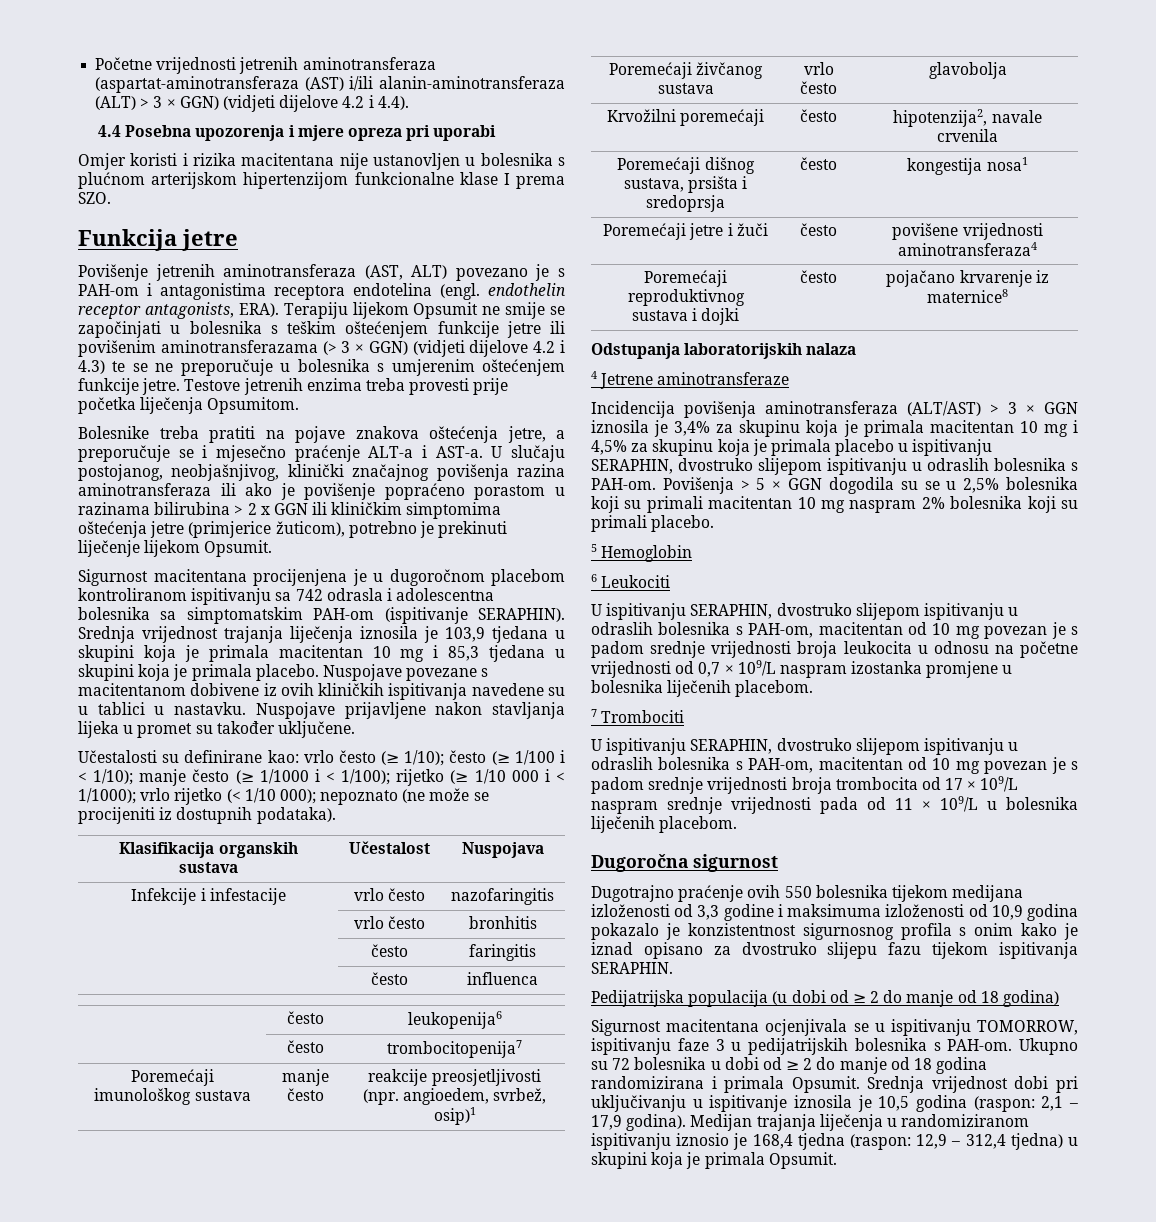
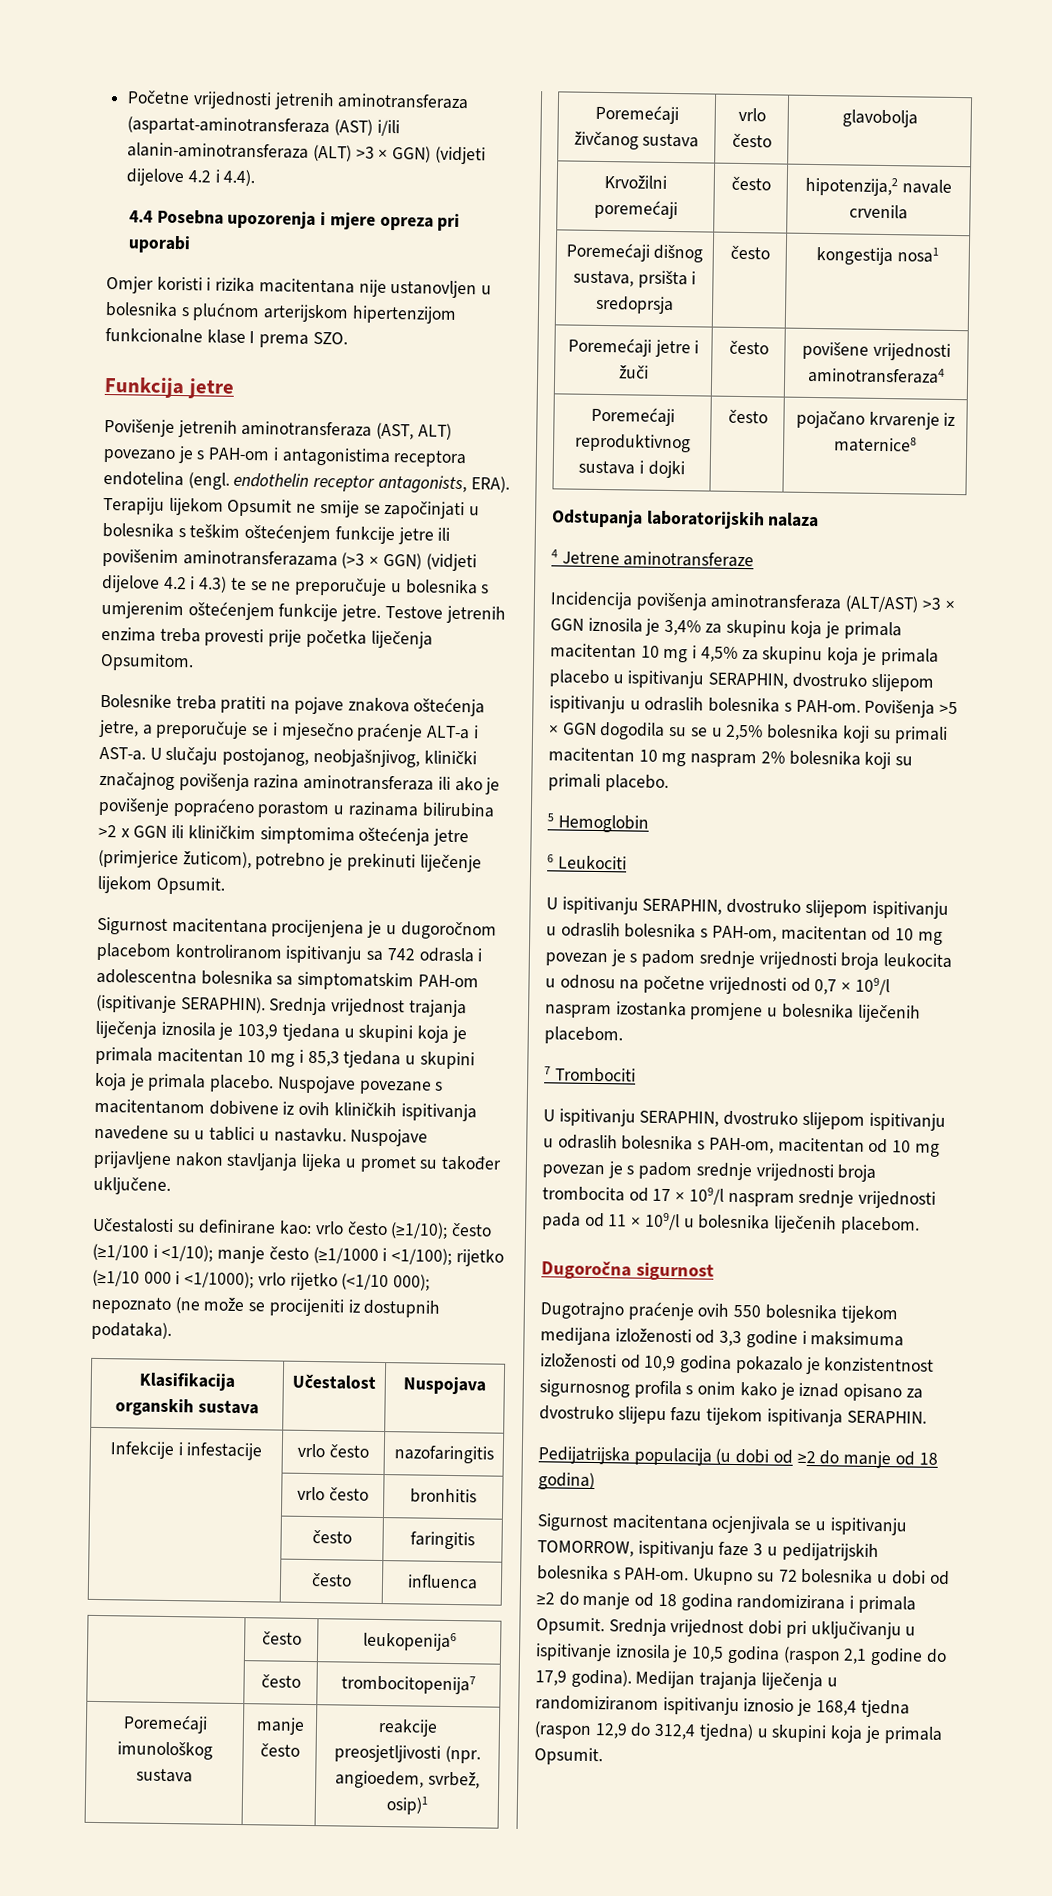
- Početne vrijednosti jetrenih aminotransferaza (aspartat-aminotransferaza (AST) i/ili alanin-aminotransferaza (ALT) > 3 × GGN) (vidjeti dijelove 4.2 i 4.4).
+ Početne vrijednosti jetrenih aminotransferaza (aspartat-aminotransferaza (AST) i/ili alanin-aminotransferaza (ALT) >3 × GGN) (vidjeti dijelove 4.2 i 4.4).
- Terapiju lijekom Opsumit ne smije se započinjati u bolesnika s teškim oštećenjem funkcije jetre ili povišenim aminotransferazama (> 3 × GGN) (vidjeti dijelove 4.2 i 4.3) te se ne preporučuje u bolesnika s umjerenim oštećenjem funkcije jetre.
+ Terapiju lijekom Opsumit ne smije se započinjati u bolesnika s teškim oštećenjem funkcije jetre ili povišenim aminotransferazama (>3 × GGN) (vidjeti dijelove 4.2 i 4.3) te se ne preporučuje u bolesnika s umjerenim oštećenjem funkcije jetre.
- U slučaju postojanog, neobjašnjivog, klinički značajnog povišenja razina aminotransferaza ili ako je povišenje popraćeno porastom u razinama bilirubina > 2 x GGN ili kliničkim simptomima oštećenja jetre (primjerice žuticom), potrebno je prekinuti liječenje lijekom Opsumit.
+ U slučaju postojanog, neobjašnjivog, klinički značajnog povišenja razina aminotransferaza ili ako je povišenje popraćeno porastom u razinama bilirubina >2 x GGN ili kliničkim simptomima oštećenja jetre (primjerice žuticom), potrebno je prekinuti liječenje lijekom Opsumit.
- Učestalosti su definirane kao: vrlo često (≥ 1/10); često (≥ 1/100 i < 1/10); manje često (≥ 1/1000 i < 1/100); rijetko (≥ 1/10 000 i < 1/1000); vrlo rijetko (< 1/10 000); nepoznato (ne može se procijeniti iz dostupnih podataka).
+ Učestalosti su definirane kao: vrlo često (≥1/10); često (≥1/100 i <1/10); manje često (≥1/1000 i <1/100); rijetko (≥1/10 000 i <1/1000); vrlo rijetko (<1/10 000); nepoznato (ne može se procijeniti iz dostupnih podataka).
- Krvožilni poremećaji | često | hipotenzija2, navale crvenila
+ Krvožilni poremećaji | često | hipotenzija,2 navale crvenila
- Incidencija povišenja aminotransferaza (ALT/AST) > 3 × GGN iznosila je 3,4% za skupinu koja je primala macitentan 10 mg i 4,5% za skupinu koja je primala placebo u ispitivanju SERAPHIN, dvostruko slijepom ispitivanju u odraslih bolesnika s PAH-om.
+ Incidencija povišenja aminotransferaza (ALT/AST) >3 × GGN iznosila je 3,4% za skupinu koja je primala macitentan 10 mg i 4,5% za skupinu koja je primala placebo u ispitivanju SERAPHIN, dvostruko slijepom ispitivanju u odraslih bolesnika s PAH-om.
- Povišenja > 5 × GGN dogodila su se u 2,5% bolesnika koji su primali macitentan 10 mg naspram 2% bolesnika koji su primali placebo.
+ Povišenja >5 × GGN dogodila su se u 2,5% bolesnika koji su primali macitentan 10 mg naspram 2% bolesnika koji su primali placebo.
- U ispitivanju SERAPHIN, dvostruko slijepom ispitivanju u odraslih bolesnika s PAH-om, macitentan od 10 mg povezan je s padom srednje vrijednosti broja leukocita u odnosu na početne vrijednosti od 0,7 × 109/L naspram izostanka promjene u bolesnika liječenih placebom.
+ U ispitivanju SERAPHIN, dvostruko slijepom ispitivanju u odraslih bolesnika s PAH-om, macitentan od 10 mg povezan je s padom srednje vrijednosti broja leukocita u odnosu na početne vrijednosti od 0,7 × 109/l naspram izostanka promjene u bolesnika liječenih placebom.
- U ispitivanju SERAPHIN, dvostruko slijepom ispitivanju u odraslih bolesnika s PAH-om, macitentan od 10 mg povezan je s padom srednje vrijednosti broja trombocita od 17 × 109/L naspram srednje vrijednosti pada od 11 × 109/L u bolesnika liječenih placebom.
+ U ispitivanju SERAPHIN, dvostruko slijepom ispitivanju u odraslih bolesnika s PAH-om, macitentan od 10 mg povezan je s padom srednje vrijednosti broja trombocita od 17 × 109/l naspram srednje vrijednosti pada od 11 × 109/l u bolesnika liječenih placebom.
- Pedijatrijska populacija (u dobi od ≥ 2 do manje od 18 godina)
+ Pedijatrijska populacija (u dobi od ≥2 do manje od 18 godina)
- Ukupno su 72 bolesnika u dobi od ≥ 2 do manje od 18 godina randomizirana i primala Opsumit.
+ Ukupno su 72 bolesnika u dobi od ≥2 do manje od 18 godina randomizirana i primala Opsumit.
- Srednja vrijednost dobi pri uključivanju u ispitivanje iznosila je 10,5 godina (raspon: 2,1 – 17,9 godina).
+ Srednja vrijednost dobi pri uključivanju u ispitivanje iznosila je 10,5 godina (raspon 2,1 godine do 17,9 godina).
- Medijan trajanja liječenja u randomiziranom ispitivanju iznosio je 168,4 tjedna (raspon: 12,9 – 312,4 tjedna) u skupini koja je primala Opsumit.
+ Medijan trajanja liječenja u randomiziranom ispitivanju iznosio je 168,4 tjedna (raspon 12,9 do 312,4 tjedna) u skupini koja je primala Opsumit.

